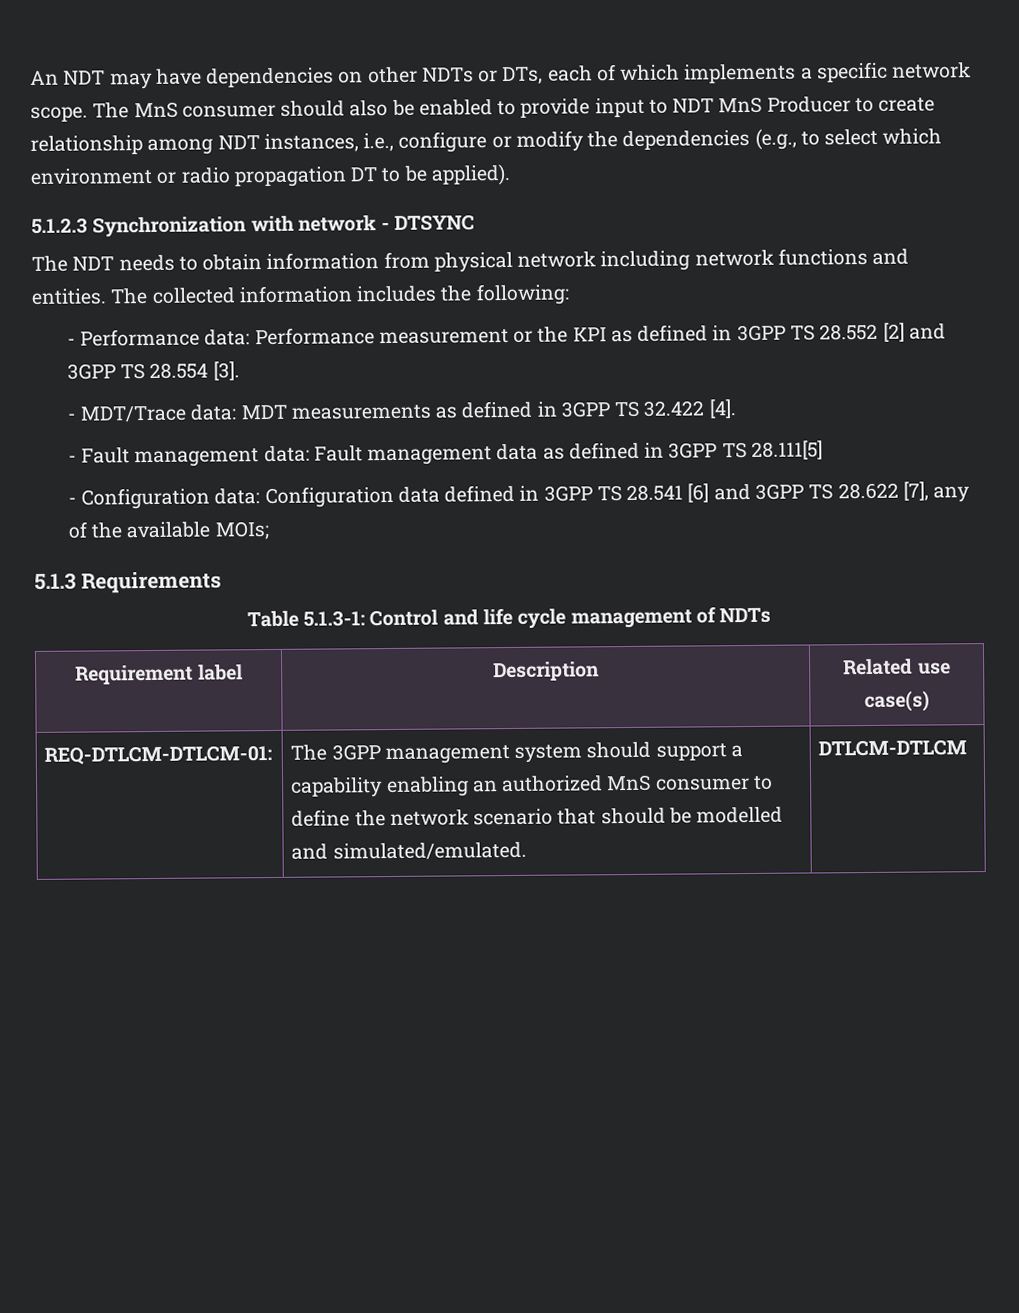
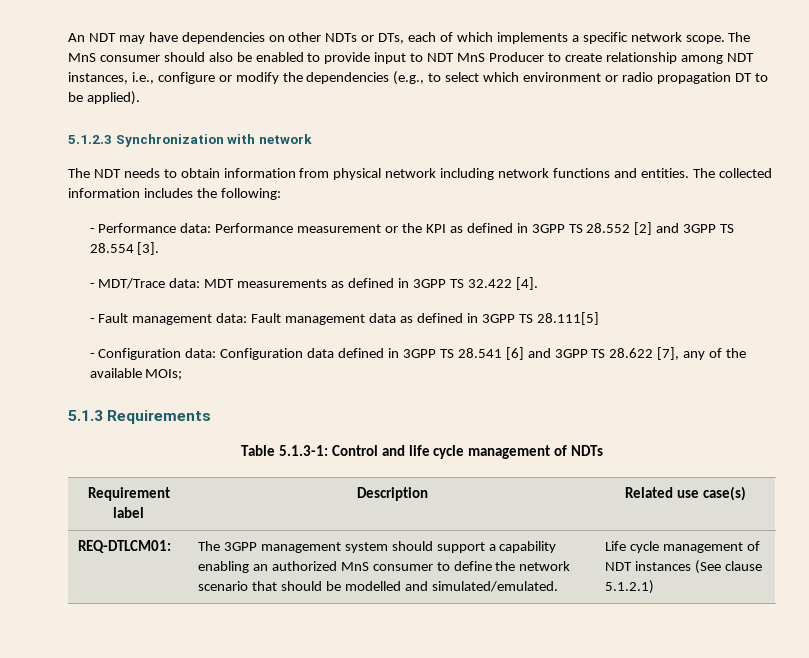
- 5.1.2.3 Synchronization with network - DTSYNC
+ 5.1.2.3 Synchronization with network
- REQ-DTLCM-DTLCM-01: | The 3GPP management system should support a capability enabling an authorized MnS consumer to define the network scenario that should be modelled and simulated/emulated. | DTLCM-DTLCM
+ REQ-DTLCM01: | The 3GPP management system should support a capability enabling an authorized MnS consumer to define the network scenario that should be modelled and simulated/emulated. | Life cycle management of NDT instances (See clause 5.1.2.1)

